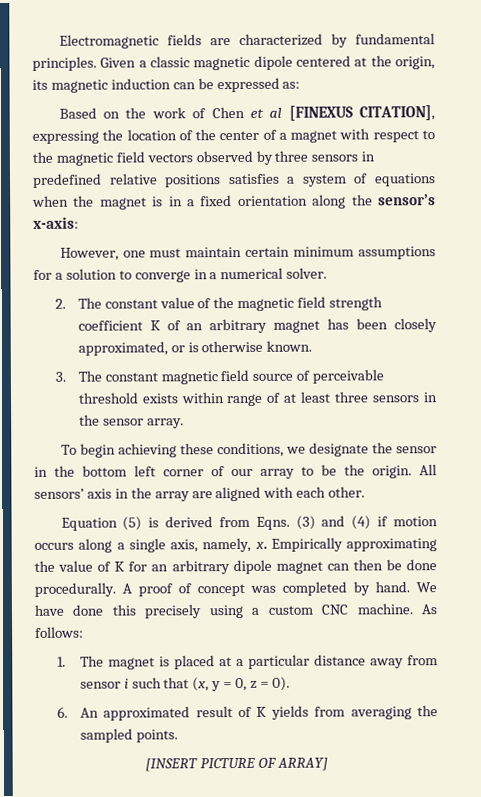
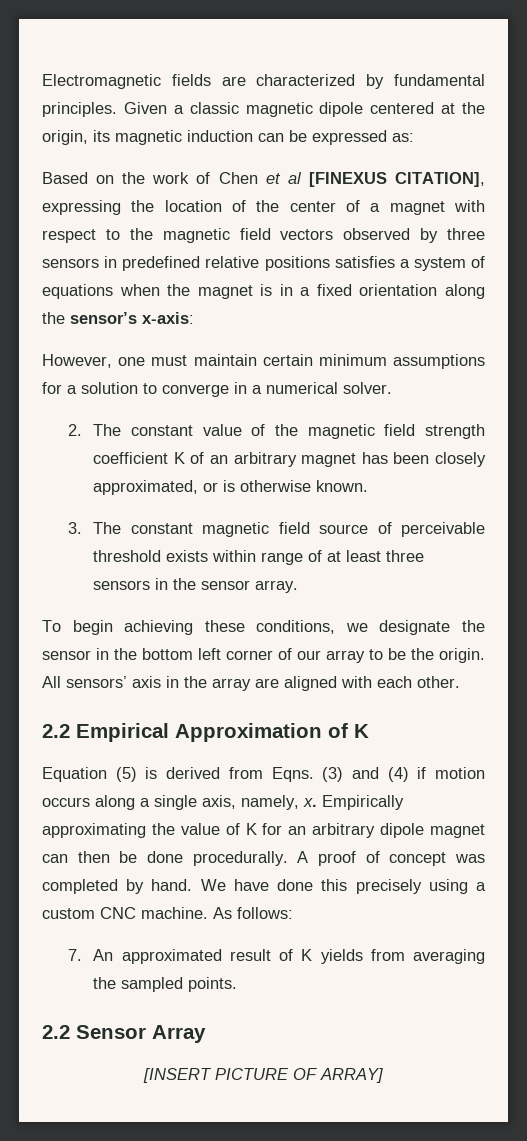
+ 2.2 Empirical Approximation of K
- 1. The magnet is placed at a particular distance away from sensor i such that (x, y = 0, z = 0).
- 6. An approximated result of K yields from averaging the sampled points.
+ 7. An approximated result of K yields from averaging the sampled points.
+ 2.2 Sensor Array

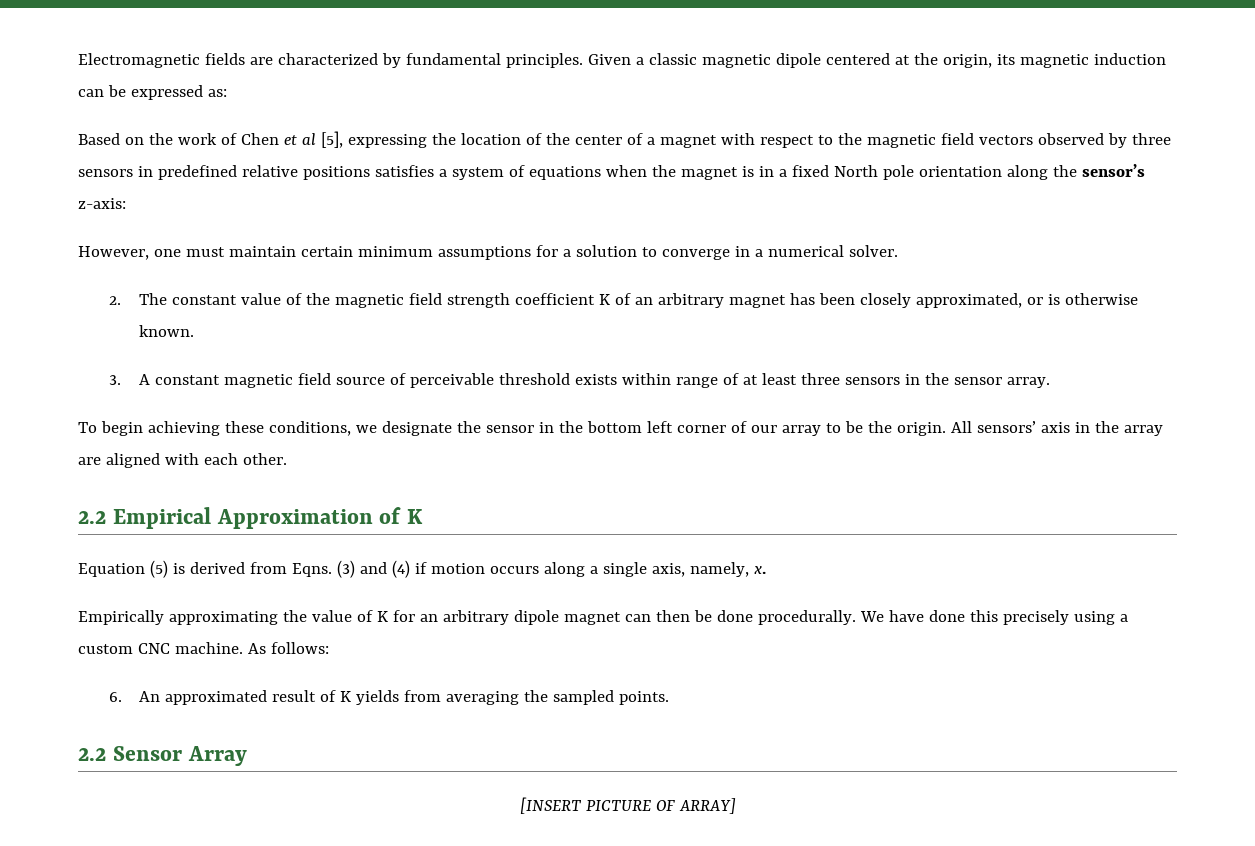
- Based on the work of Chen et al [FINEXUS CITATION], expressing the location of the center of a magnet with respect to the magnetic field vectors observed by three sensors in predefined relative positions satisfies a system of equations when the magnet is in a fixed orientation along the sensor’s x-axis:
+ Based on the work of Chen et al [5], expressing the location of the center of a magnet with respect to the magnetic field vectors observed by three sensors in predefined relative positions satisfies a system of equations when the magnet is in a fixed North pole orientation along the sensor’s z-axis:
- 3. The constant magnetic field source of perceivable threshold exists within range of at least three sensors in the sensor array.
+ 3. A constant magnetic field source of perceivable threshold exists within range of at least three sensors in the sensor array.
- (3) and (4) if motion occurs along a single axis, namely, x. Empirically approximating the value of K for an arbitrary dipole magnet can then be done procedurally.
+ (3) and (4) if motion occurs along a single axis, namely, x.
+ Empirically approximating the value of K for an arbitrary dipole magnet can then be done procedurally.
- A proof of concept was completed by hand.
- 7. An approximated result of K yields from averaging the sampled points.
+ 6. An approximated result of K yields from averaging the sampled points.

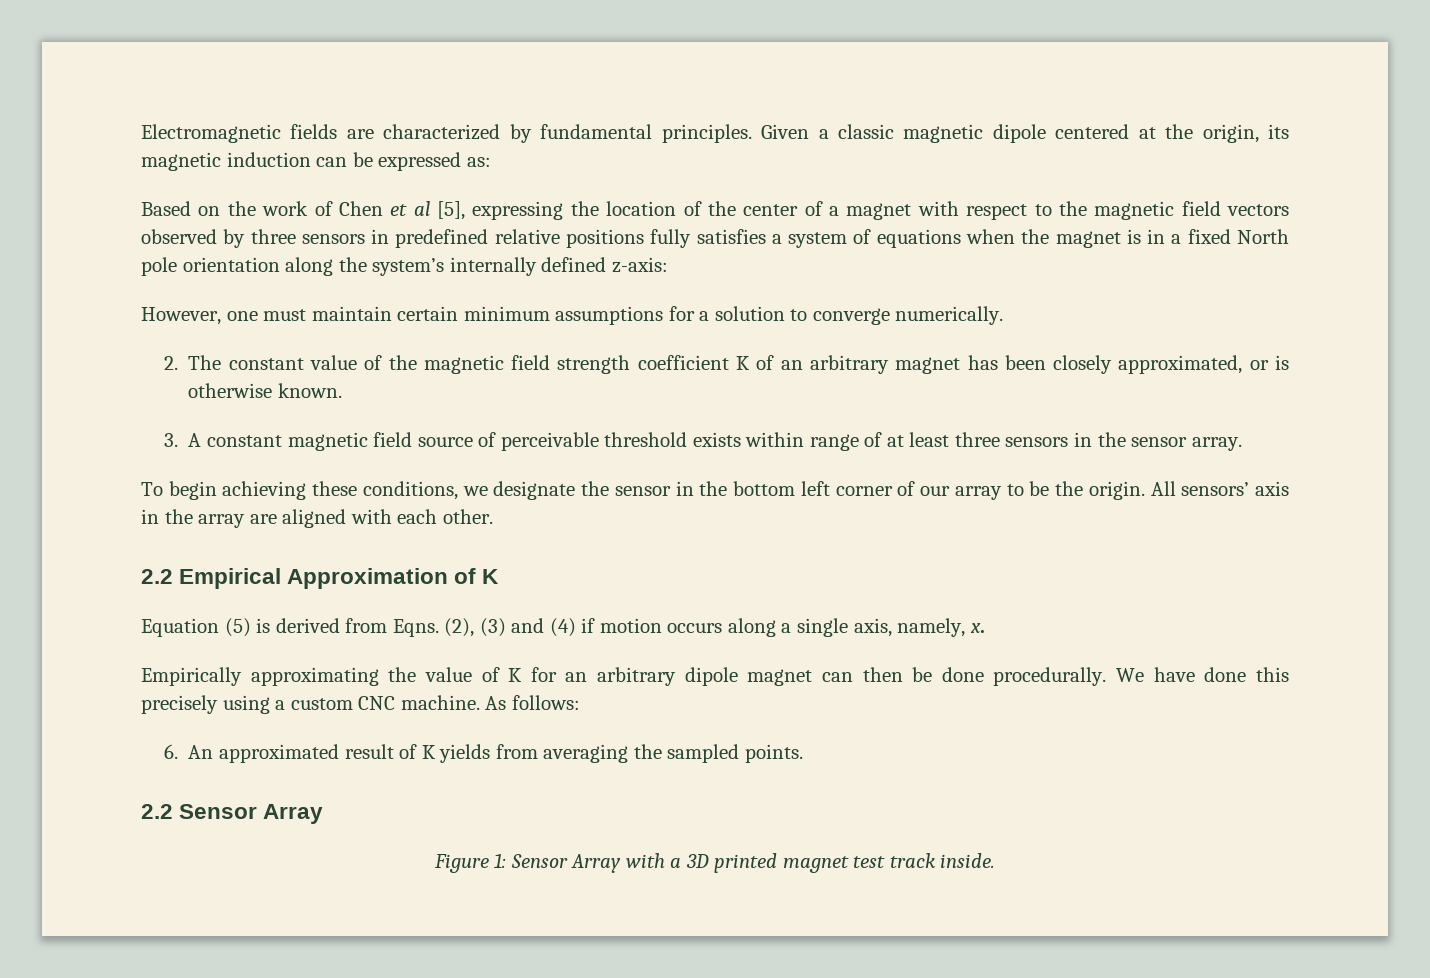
- Based on the work of Chen et al [5], expressing the location of the center of a magnet with respect to the magnetic field vectors observed by three sensors in predefined relative positions satisfies a system of equations when the magnet is in a fixed North pole orientation along the sensor’s z-axis:
+ Based on the work of Chen et al [5], expressing the location of the center of a magnet with respect to the magnetic field vectors observed by three sensors in predefined relative positions fully satisfies a system of equations when the magnet is in a fixed North pole orientation along the system’s internally defined z-axis:
- However, one must maintain certain minimum assumptions for a solution to converge in a numerical solver.
+ However, one must maintain certain minimum assumptions for a solution to converge numerically.
- (3) and (4) if motion occurs along a single axis, namely, x.
+ (2), (3) and (4) if motion occurs along a single axis, namely, x.
- [INSERT PICTURE OF ARRAY]
+ Figure 1: Sensor Array with a 3D printed magnet test track inside.

